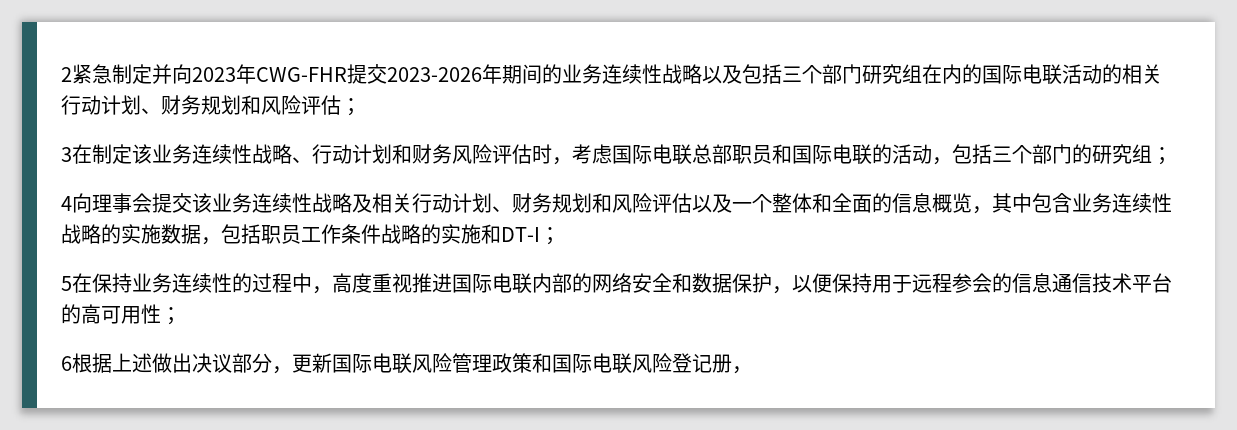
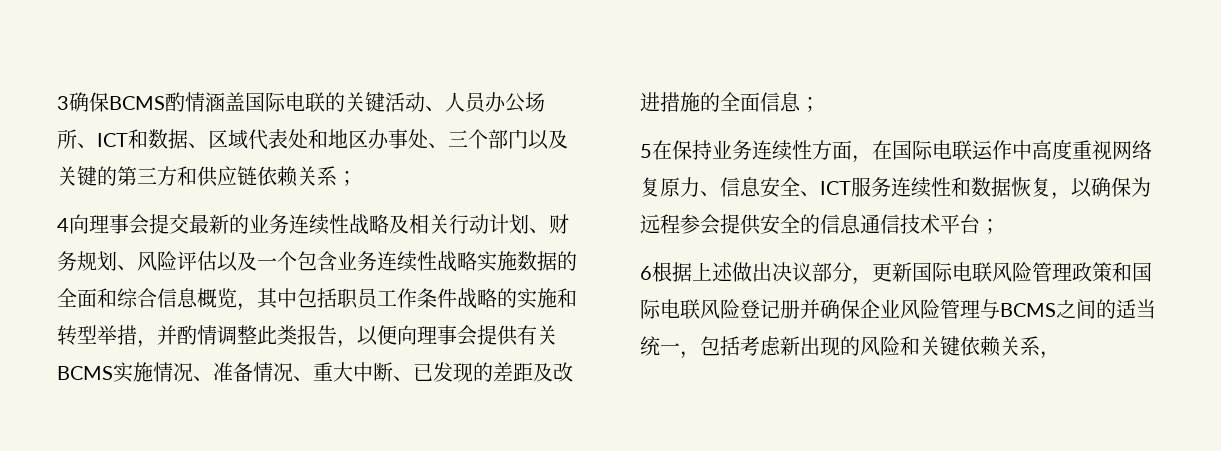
- 2紧急制定并向2023年CWG-FHR提交2023-2026年期间的业务连续性战略以及包括三个部门研究组在内的国际电联活动的相关行动计划、财务规划和风险评估；
- 3在制定该业务连续性战略、行动计划和财务风险评估时，考虑国际电联总部职员和国际电联的活动，包括三个部门的研究组；
+ 3确保BCMS酌情涵盖国际电联的关键活动、人员办公场所、ICT和数据、区域代表处和地区办事处、三个部门以及关键的第三方和供应链依赖关系；
- 4向理事会提交该业务连续性战略及相关行动计划、财务规划和风险评估以及一个整体和全面的信息概览，其中包含业务连续性战略的实施数据，包括职员工作条件战略的实施和DT-I；
+ 4向理事会提交最新的业务连续性战略及相关行动计划、财务规划、风险评估以及一个包含业务连续性战略实施数据的全面和综合信息概览，其中包括职员工作条件战略的实施和转型举措，并酌情调整此类报告，以便向理事会提供有关BCMS实施情况、准备情况、重大中断、已发现的差距及改进措施的全面信息；
- 5在保持业务连续性的过程中，高度重视推进国际电联内部的网络安全和数据保护，以便保持用于远程参会的信息通信技术平台的高可用性；
+ 5在保持业务连续性方面，在国际电联运作中高度重视网络复原力、信息安全、ICT服务连续性和数据恢复，以确保为远程参会提供安全的信息通信技术平台；
- 6根据上述做出决议部分，更新国际电联风险管理政策和国际电联风险登记册，
+ 6根据上述做出决议部分，更新国际电联风险管理政策和国际电联风险登记册并确保企业风险管理与BCMS之间的适当统一，包括考虑新出现的风险和关键依赖关系，

